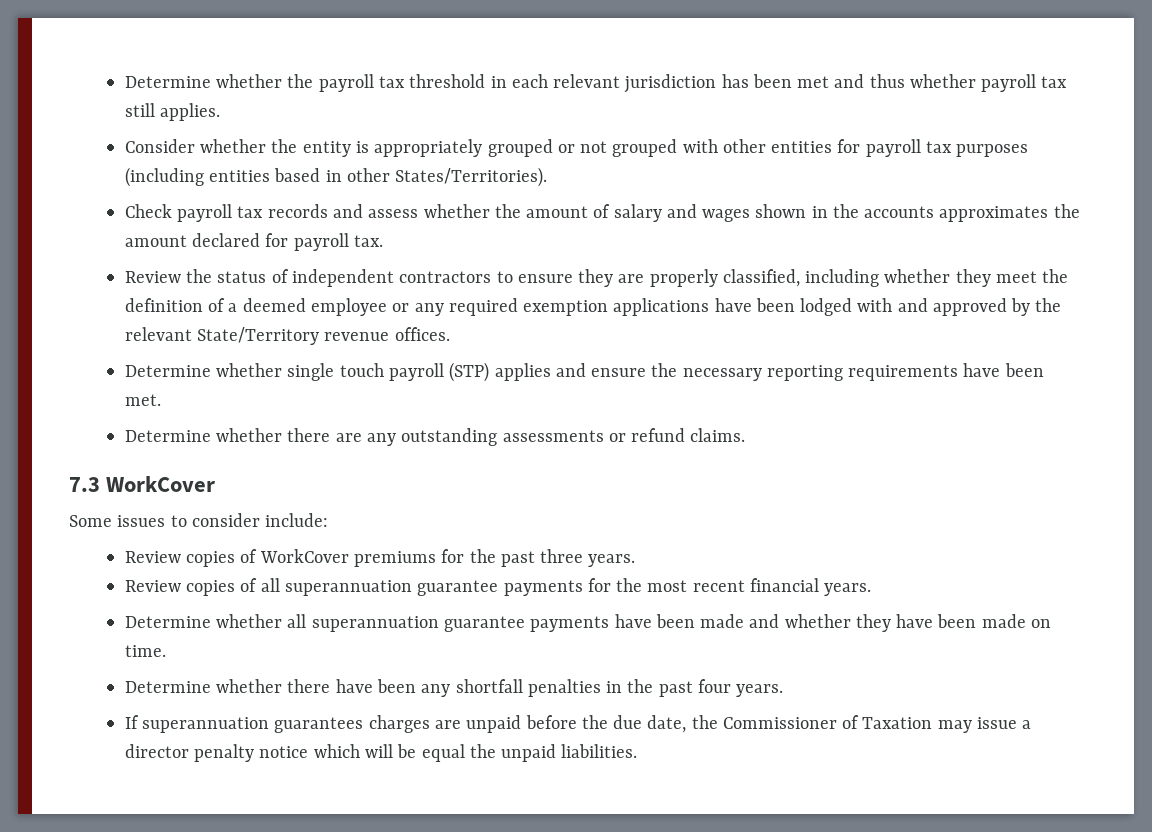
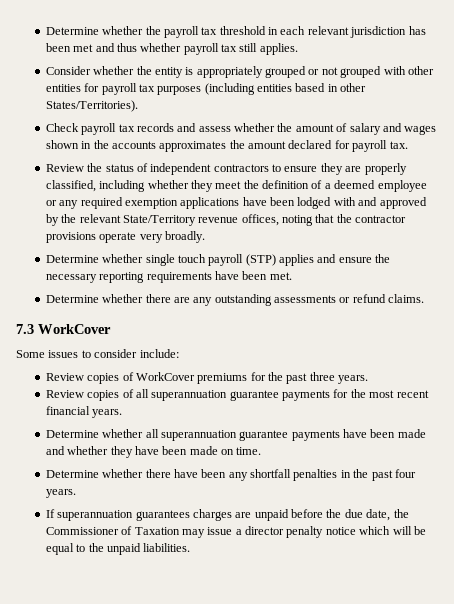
- Review the status of independent contractors to ensure they are properly classified, including whether they meet the definition of a deemed employee or any required exemption applications have been lodged with and approved by the relevant State/Territory revenue offices.
+ Review the status of independent contractors to ensure they are properly classified, including whether they meet the definition of a deemed employee or any required exemption applications have been lodged with and approved by the relevant State/Territory revenue offices, noting that the contractor provisions operate very broadly.
- If superannuation guarantees charges are unpaid before the due date, the Commissioner of Taxation may issue a director penalty notice which will be equal the unpaid liabilities.
+ If superannuation guarantees charges are unpaid before the due date, the Commissioner of Taxation may issue a director penalty notice which will be equal to the unpaid liabilities.

